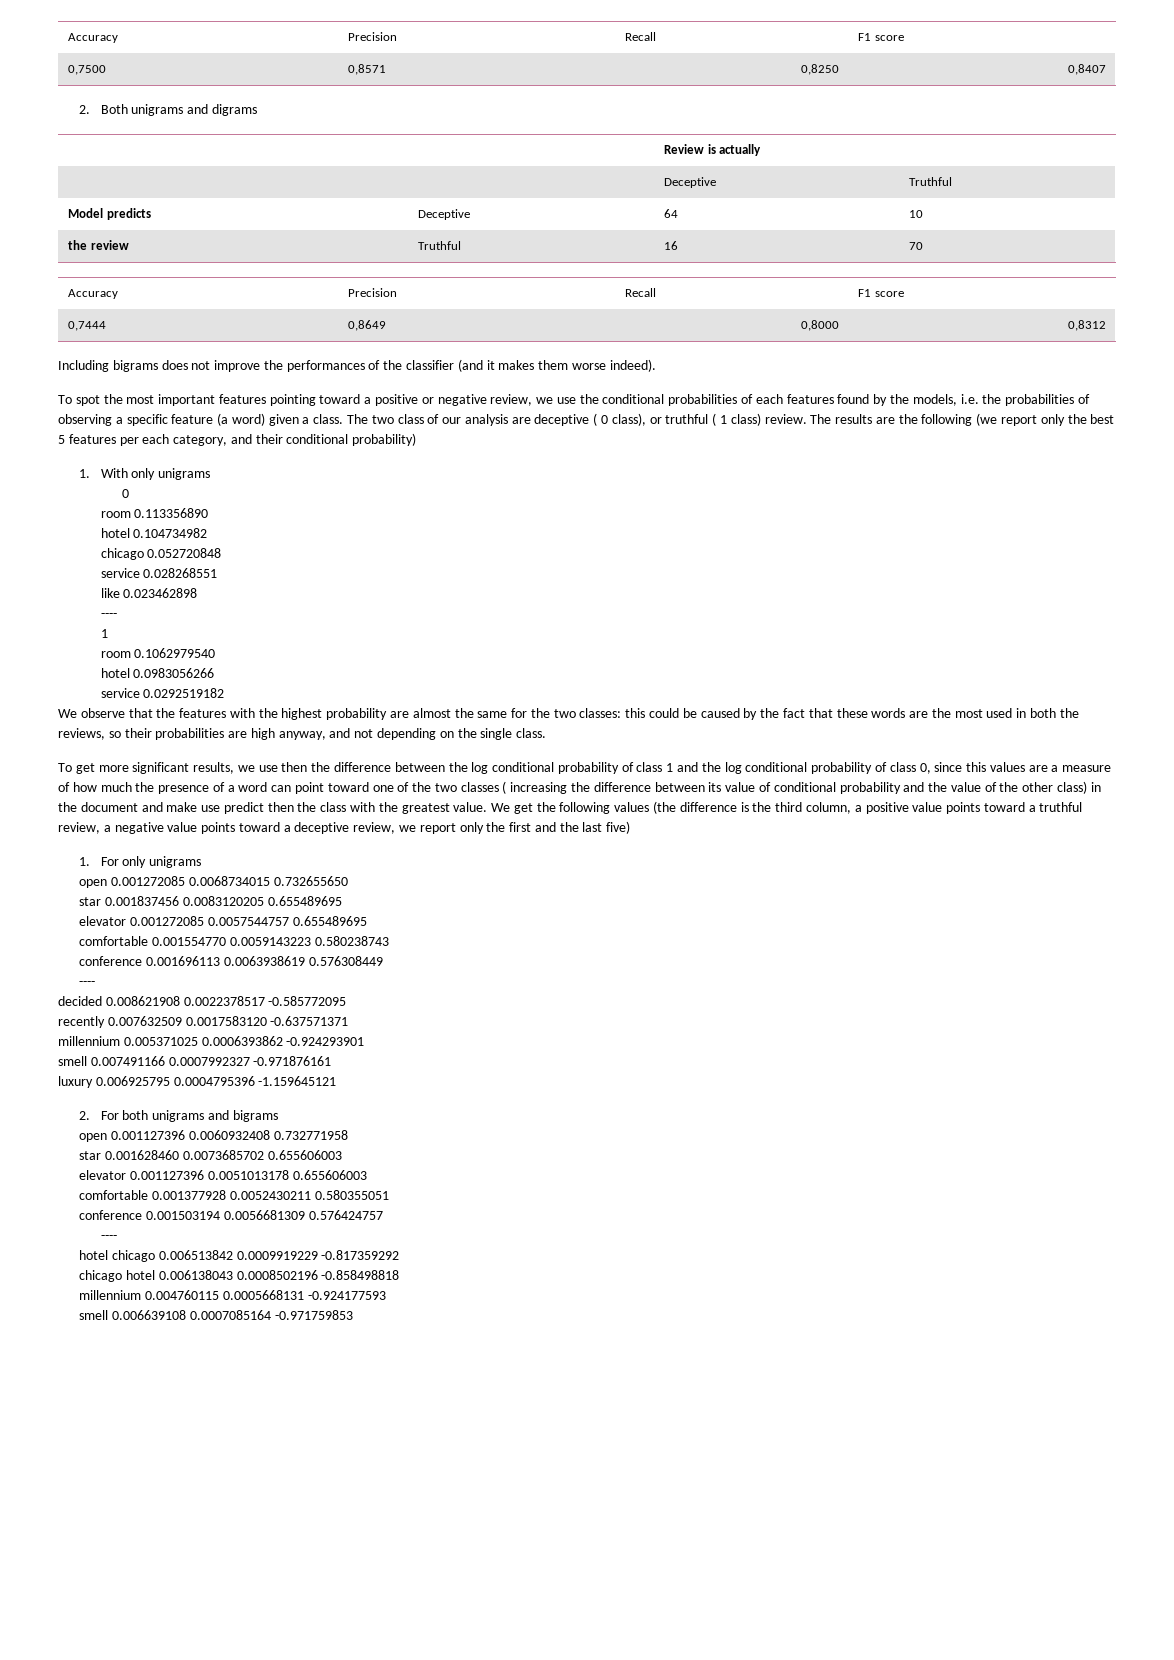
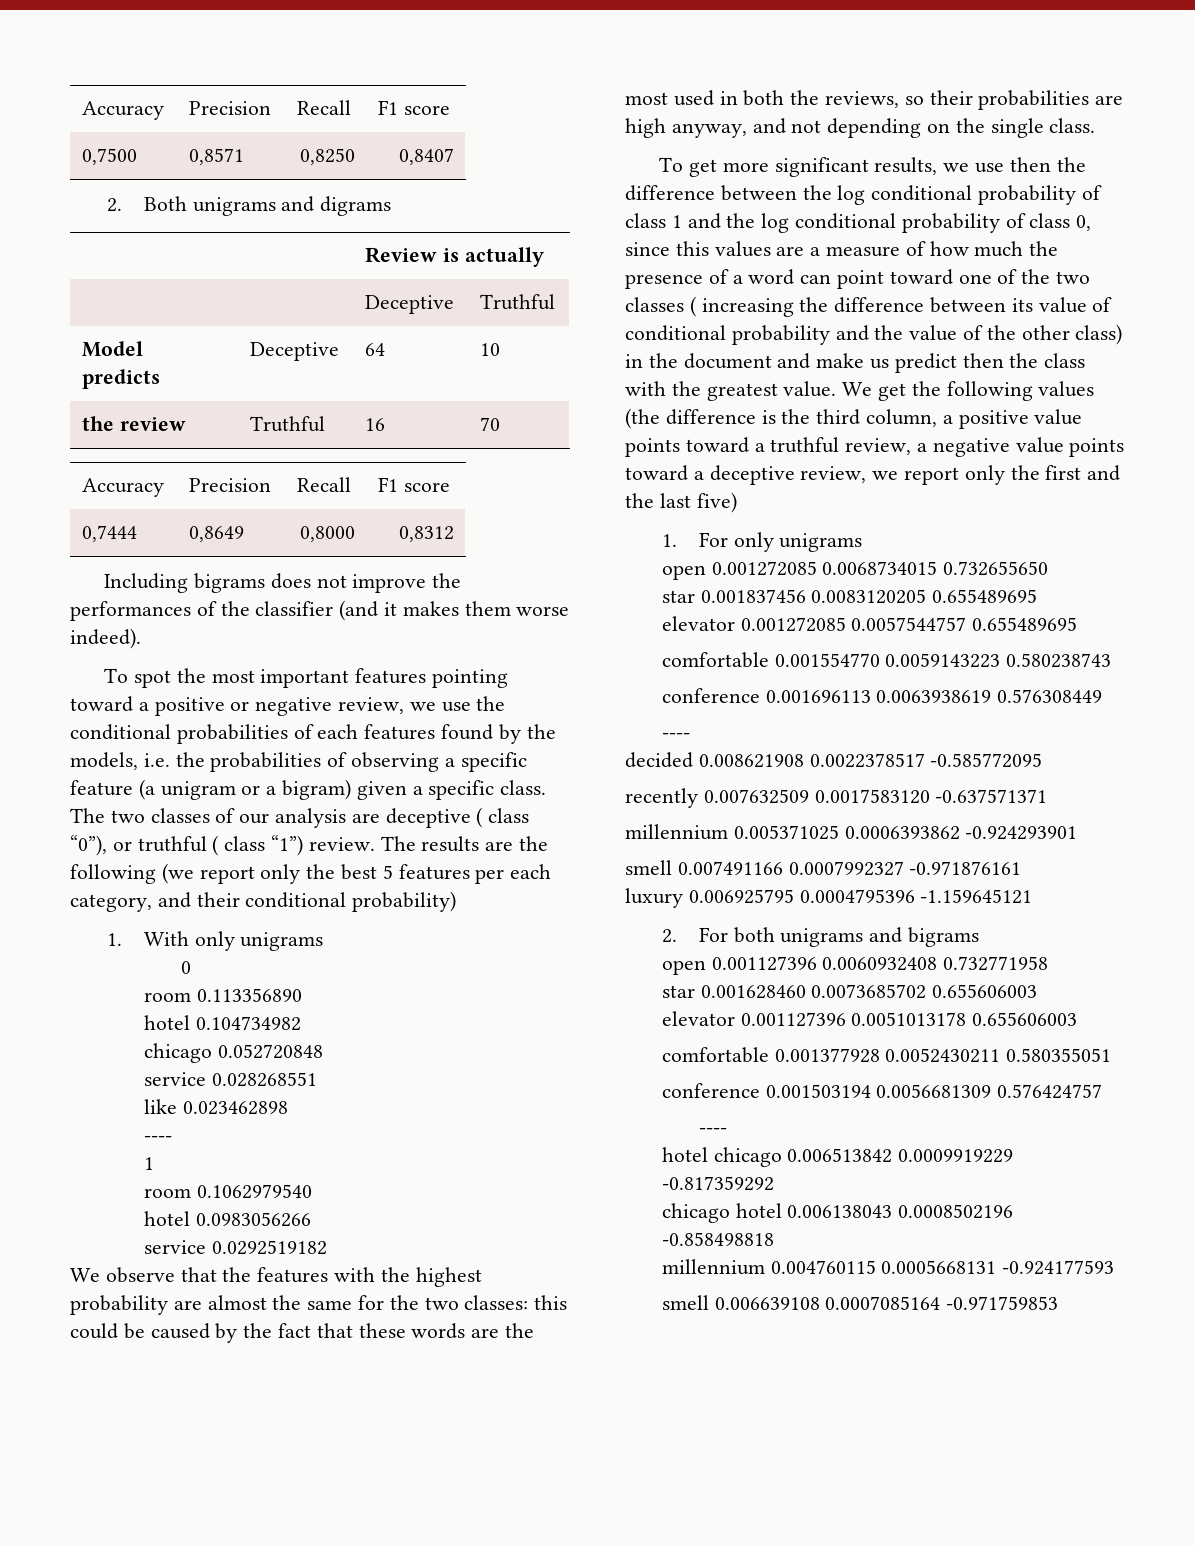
- To spot the most important features pointing toward a positive or negative review, we use the conditional probabilities of each features found by the models, i.e. the probabilities of observing a specific feature (a word) given a class.
+ To spot the most important features pointing toward a positive or negative review, we use the conditional probabilities of each features found by the models, i.e. the probabilities of observing a specific feature (a unigram or a bigram) given a specific class.
- The two class of our analysis are deceptive ( 0 class), or truthful ( 1 class) review.
+ The two classes of our analysis are deceptive ( class “0”), or truthful ( class “1”) review.
- To get more significant results, we use then the difference between the log conditional probability of class 1 and the log conditional probability of class 0, since this values are a measure of how much the presence of a word can point toward one of the two classes ( increasing the difference between its value of conditional probability and the value of the other class) in the document and make use predict then the class with the greatest value.
+ To get more significant results, we use then the difference between the log conditional probability of class 1 and the log conditional probability of class 0, since this values are a measure of how much the presence of a word can point toward one of the two classes ( increasing the difference between its value of conditional probability and the value of the other class) in the document and make us predict then the class with the greatest value.

